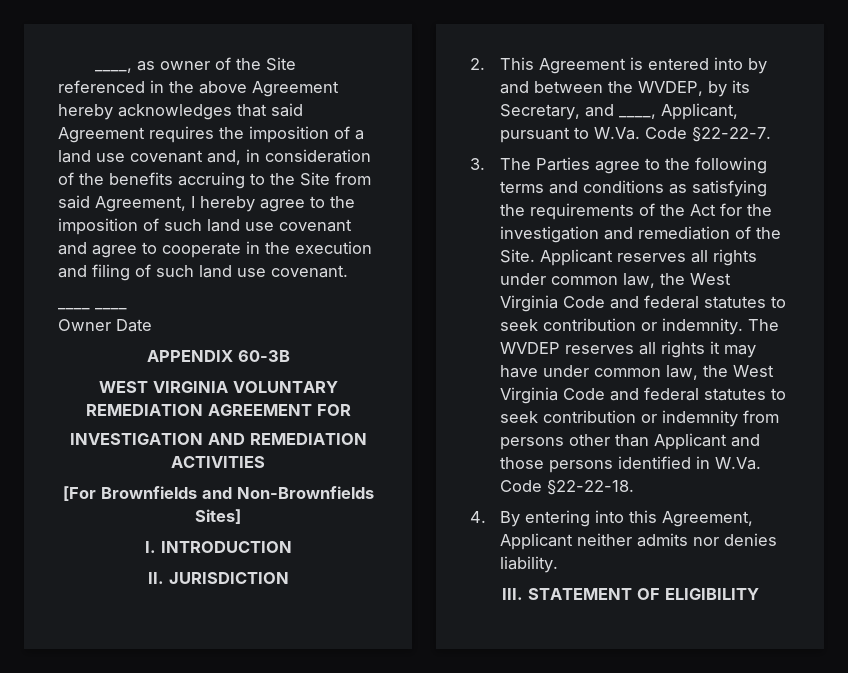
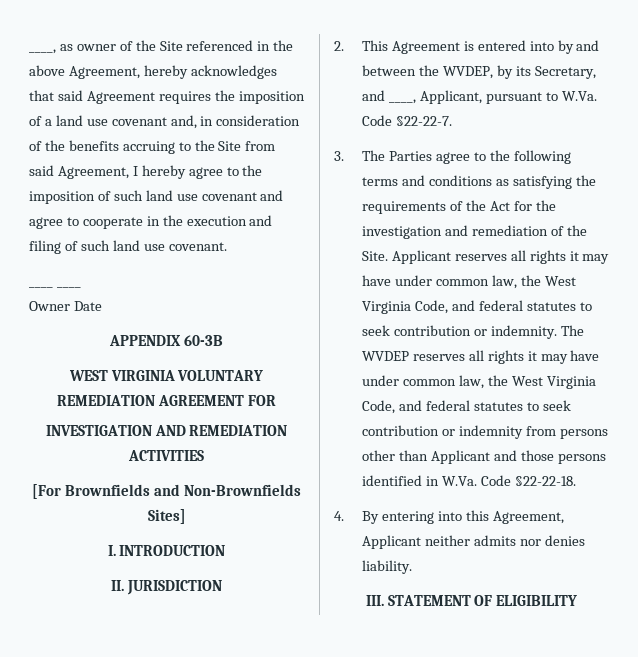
- ____, as owner of the Site referenced in the above Agreement hereby acknowledges that said Agreement requires the imposition of a land use covenant and, in consideration of the benefits accruing to the Site from said Agreement, I hereby agree to the imposition of such land use covenant and agree to cooperate in the execution and filing of such land use covenant.
+ ____, as owner of the Site referenced in the above Agreement, hereby acknowledges that said Agreement requires the imposition of a land use covenant and, in consideration of the benefits accruing to the Site from said Agreement, I hereby agree to the imposition of such land use covenant and agree to cooperate in the execution and filing of such land use covenant.
- Applicant reserves all rights under common law, the West Virginia Code and federal statutes to seek contribution or indemnity.
+ Applicant reserves all rights it may have under common law, the West Virginia Code, and federal statutes to seek contribution or indemnity.
- The WVDEP reserves all rights it may have under common law, the West Virginia Code and federal statutes to seek contribution or indemnity from persons other than Applicant and those persons identified in W.Va. Code §22-22-18.
+ The WVDEP reserves all rights it may have under common law, the West Virginia Code, and federal statutes to seek contribution or indemnity from persons other than Applicant and those persons identified in W.Va. Code §22-22-18.

